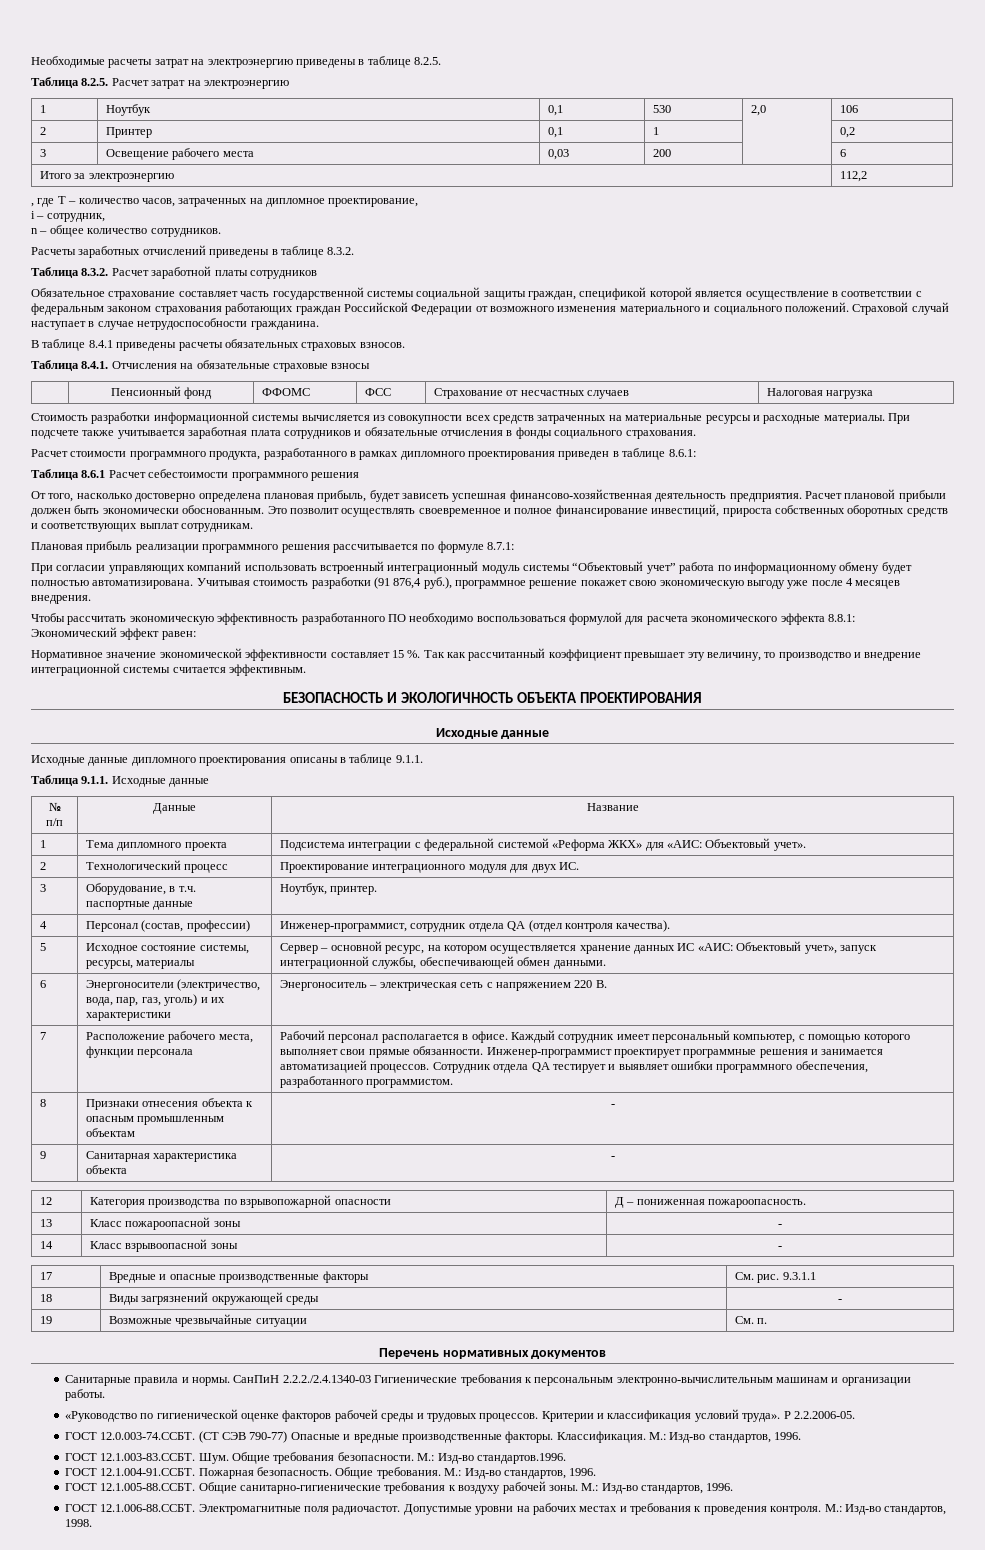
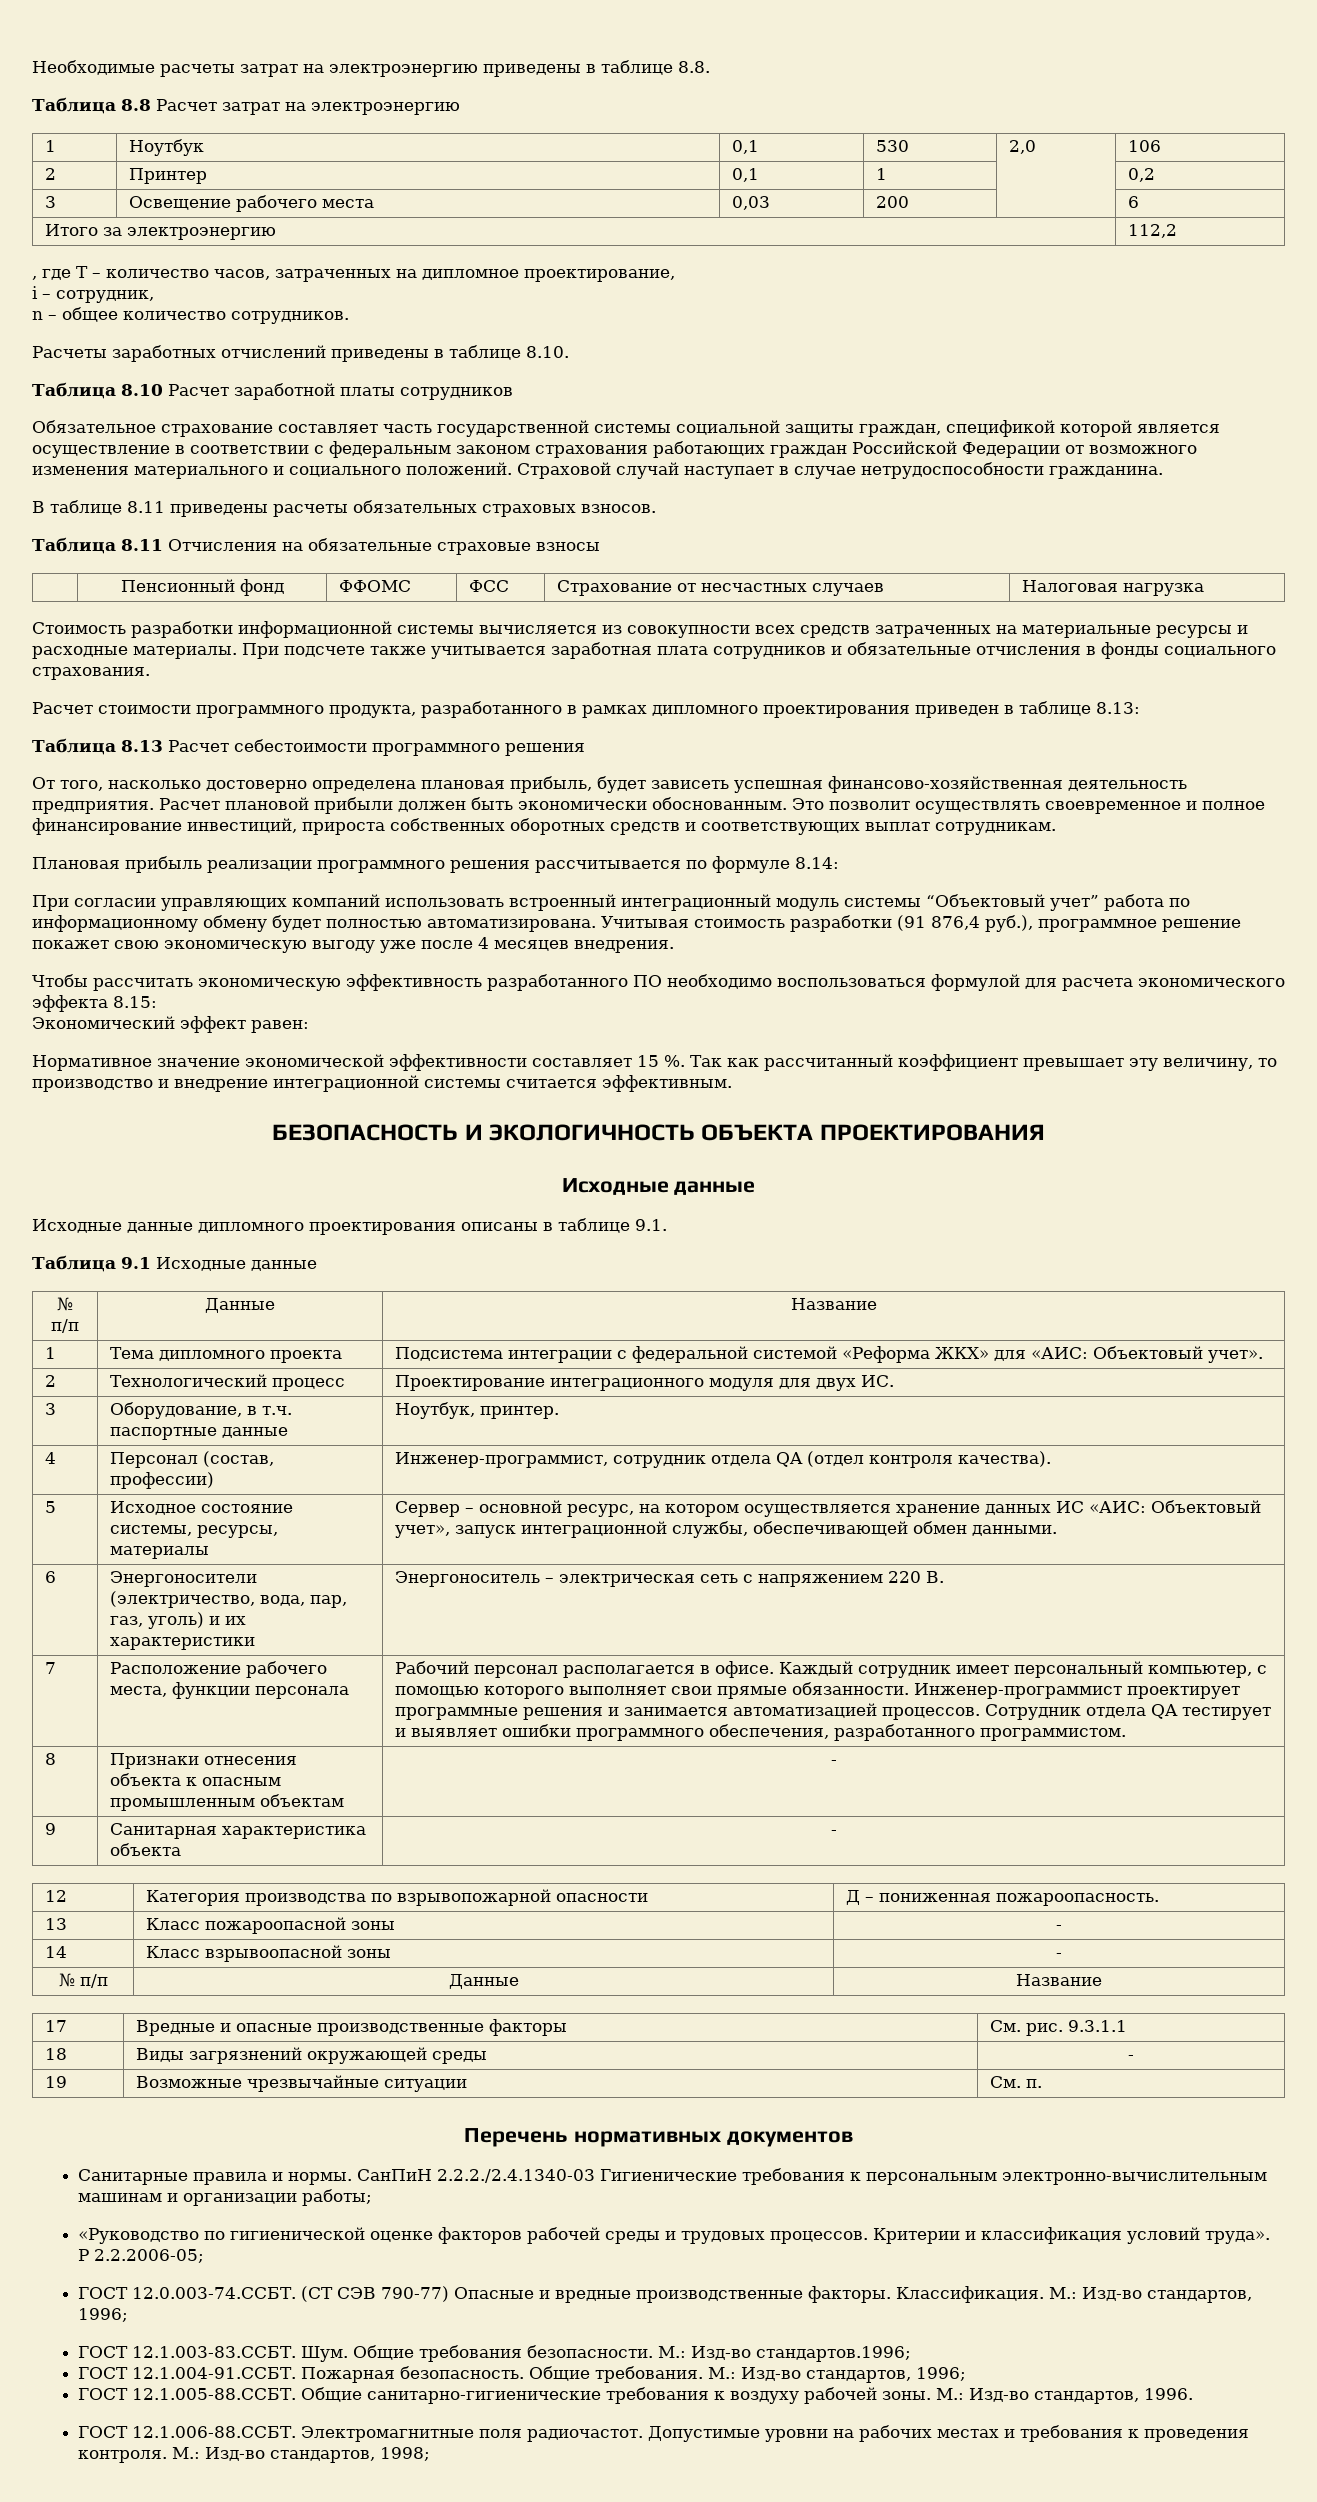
- Необходимые расчеты затрат на электроэнергию приведены в таблице 8.2.5.
- Таблица 8.2.5. Расчет затрат на электроэнергию
+ Необходимые расчеты затрат на электроэнергию приведены в таблице 8.8.
+ Таблица 8.8 Расчет затрат на электроэнергию
- Расчеты заработных отчислений приведены в таблице 8.3.2.
- Таблица 8.3.2. Расчет заработной платы сотрудников
+ Расчеты заработных отчислений приведены в таблице 8.10.
+ Таблица 8.10 Расчет заработной платы сотрудников
- В таблице 8.4.1 приведены расчеты обязательных страховых взносов.
+ В таблице 8.11 приведены расчеты обязательных страховых взносов.
- Таблица 8.4.1. Отчисления на обязательные страховые взносы
+ Таблица 8.11 Отчисления на обязательные страховые взносы
- Расчет стоимости программного продукта, разработанного в рамках дипломного проектирования приведен в таблице 8.6.1:
- Таблица 8.6.1 Расчет себестоимости программного решения
+ Расчет стоимости программного продукта, разработанного в рамках дипломного проектирования приведен в таблице 8.13:
+ Таблица 8.13 Расчет себестоимости программного решения
- Плановая прибыль реализации программного решения рассчитывается по формуле 8.7.1:
+ Плановая прибыль реализации программного решения рассчитывается по формуле 8.14:
- Чтобы рассчитать экономическую эффективность разработанного ПО необходимо воспользоваться формулой для расчета экономического эффекта 8.8.1:
+ Чтобы рассчитать экономическую эффективность разработанного ПО необходимо воспользоваться формулой для расчета экономического эффекта 8.15:
- Исходные данные дипломного проектирования описаны в таблице 9.1.1.
- Таблица 9.1.1. Исходные данные
+ Исходные данные дипломного проектирования описаны в таблице 9.1.
+ Таблица 9.1 Исходные данные
  14 | Класс взрывоопасной зоны | -
+ № п/п | Данные | Название
- СанПиН 2.2.2./2.4.1340-03 Гигиенические требования к персональным электронно-вычислительным машинам и организации работы.
+ СанПиН 2.2.2./2.4.1340-03 Гигиенические требования к персональным электронно-вычислительным машинам и организации работы;
- Р 2.2.2006-05.
+ Р 2.2.2006-05;
- Классификация. М.: Изд-во стандартов, 1996.
+ Классификация. М.: Изд-во стандартов, 1996;
- М.: Изд-во стандартов.1996.
+ М.: Изд-во стандартов.1996;
- Общие требования. М.: Изд-во стандартов, 1996.
+ Общие требования. М.: Изд-во стандартов, 1996;
- М.: Изд-во стандартов, 1998.
+ М.: Изд-во стандартов, 1998;

